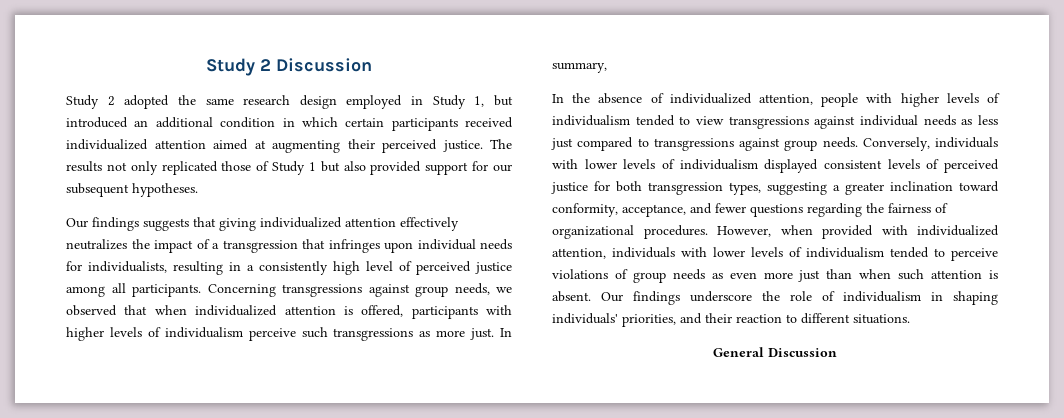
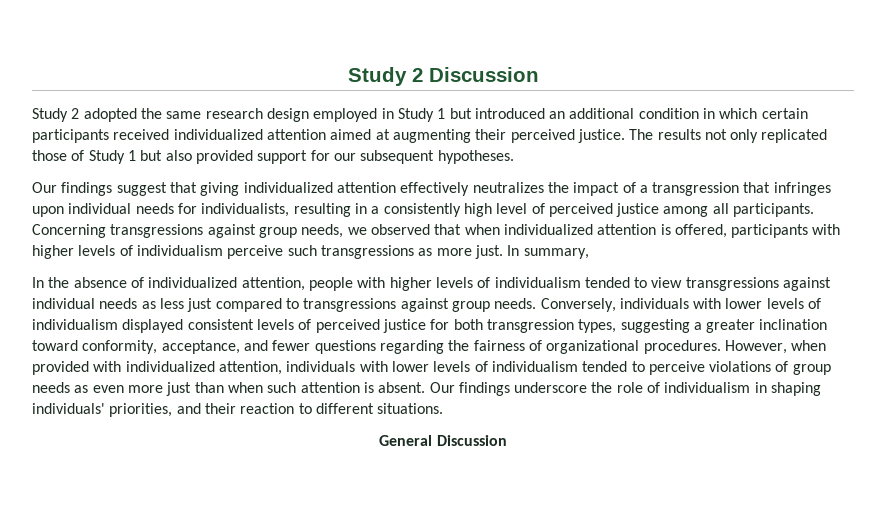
- Study 2 adopted the same research design employed in Study 1, but introduced an additional condition in which certain participants received individualized attention aimed at augmenting their perceived justice.
+ Study 2 adopted the same research design employed in Study 1 but introduced an additional condition in which certain participants received individualized attention aimed at augmenting their perceived justice.
- Our findings suggests that giving individualized attention effectively neutralizes the impact of a transgression that infringes upon individual needs for individualists, resulting in a consistently high level of perceived justice among all participants.
+ Our findings suggest that giving individualized attention effectively neutralizes the impact of a transgression that infringes upon individual needs for individualists, resulting in a consistently high level of perceived justice among all participants.

